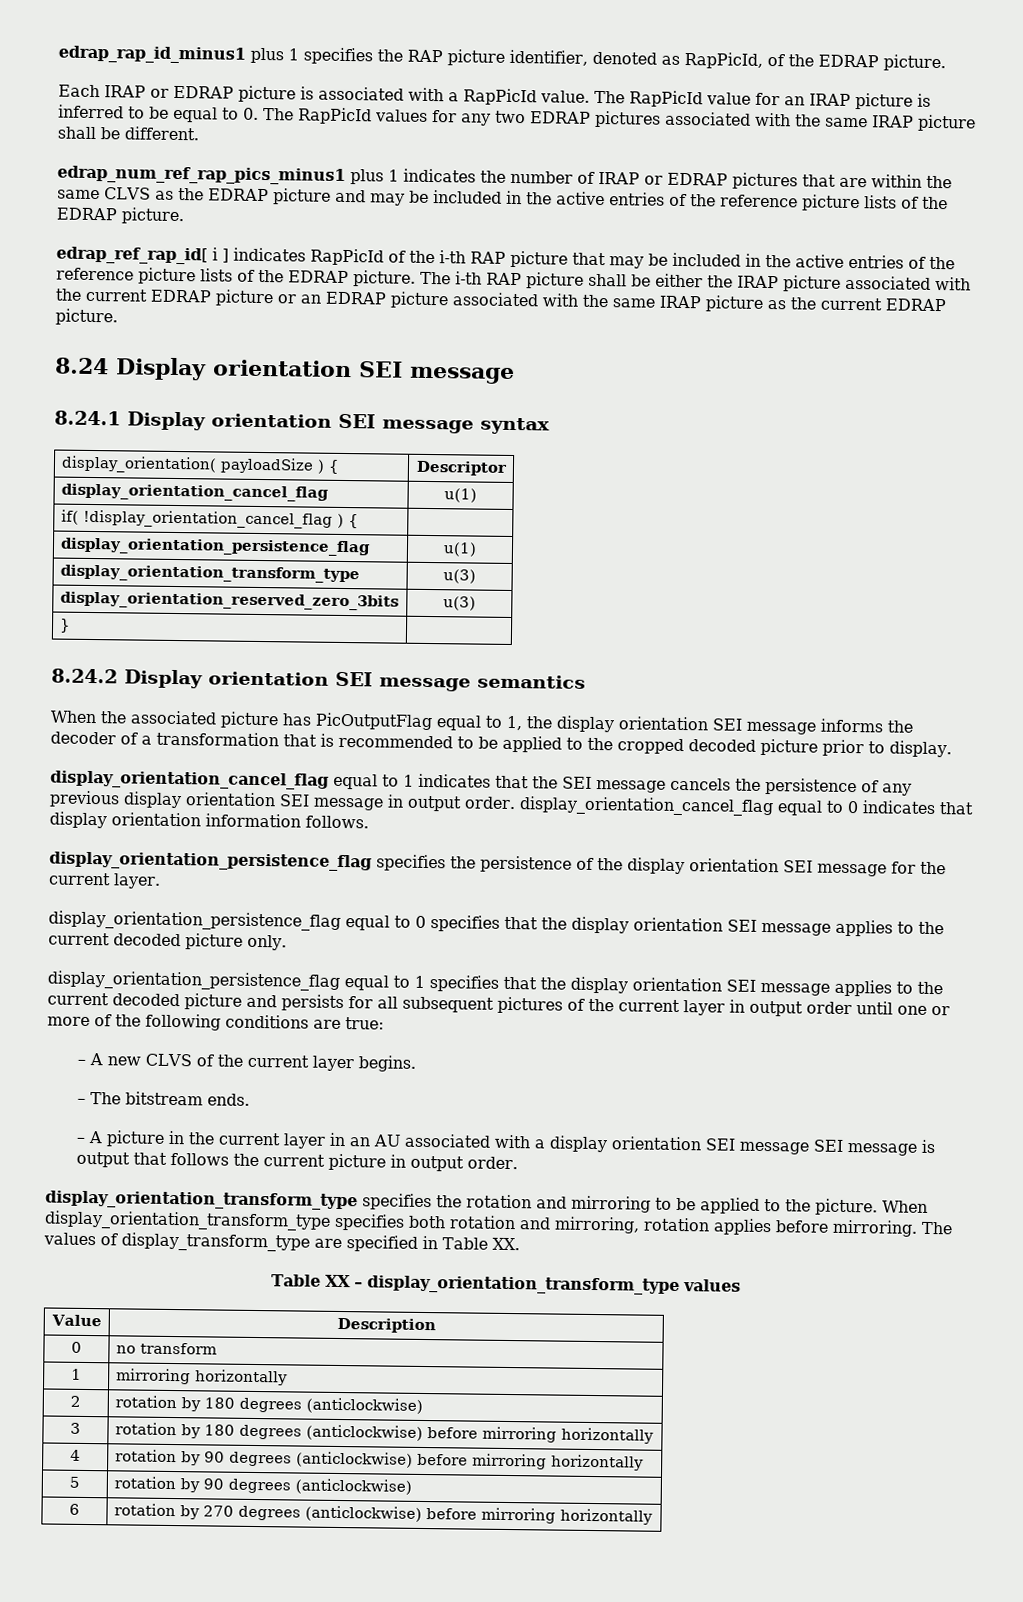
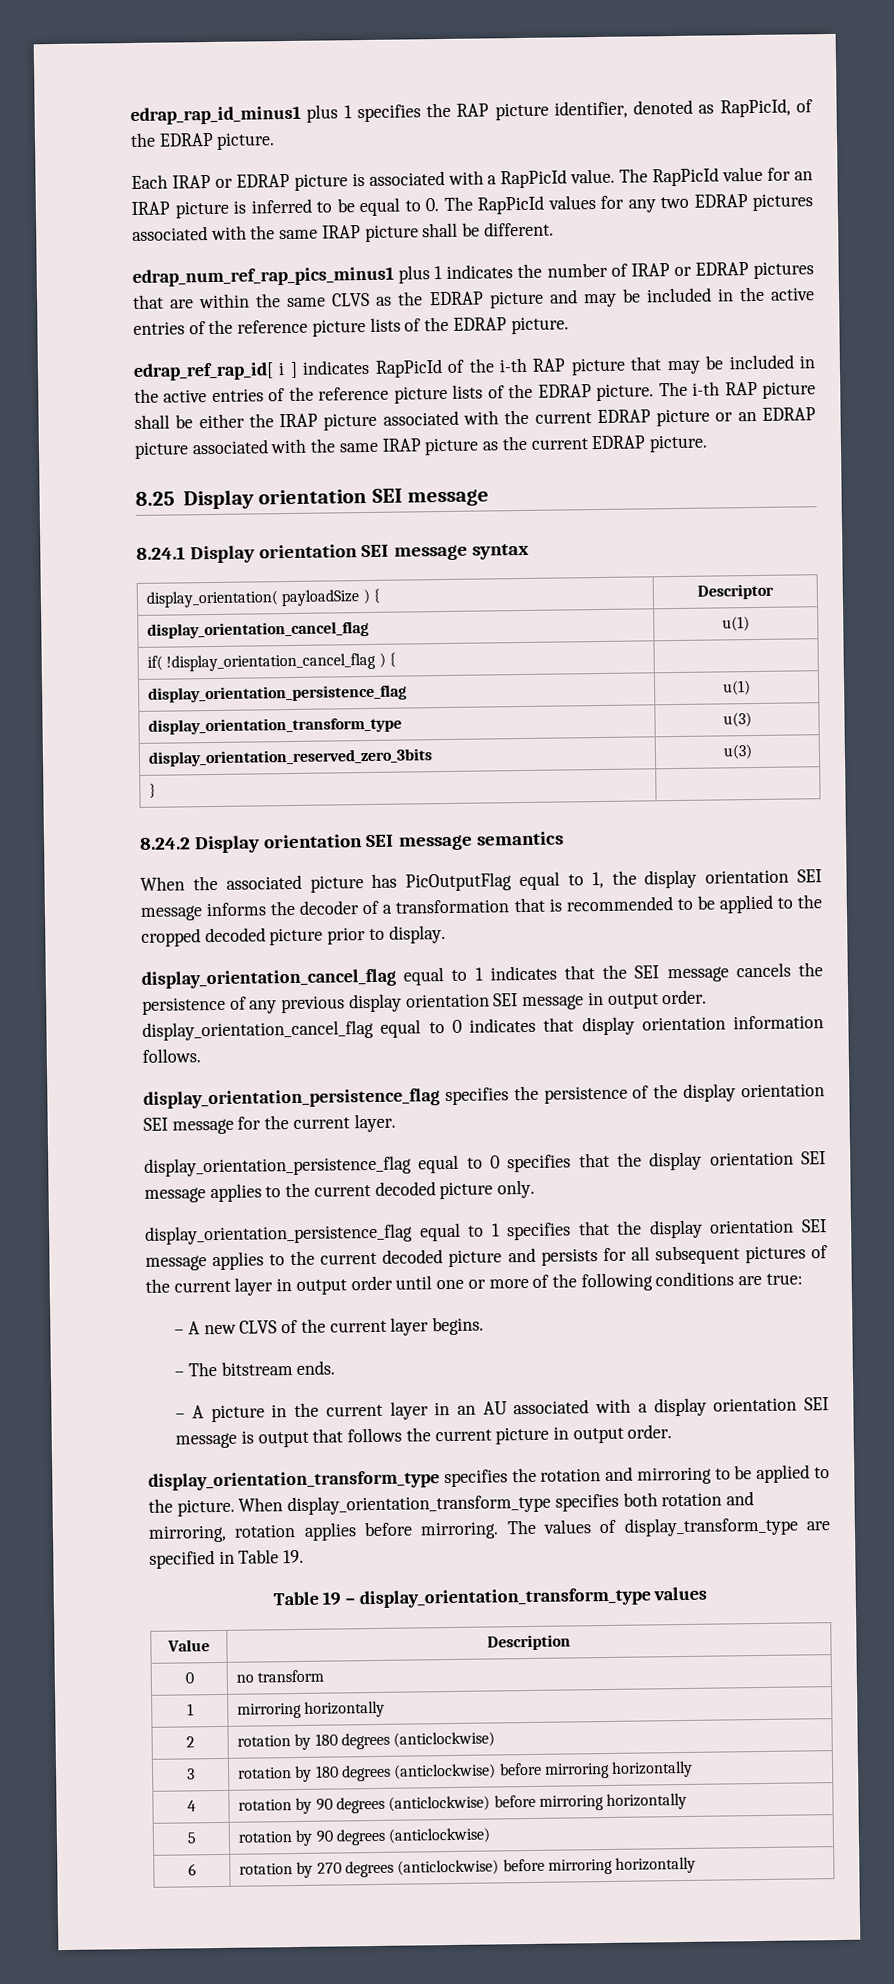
- 8.24 Display orientation SEI message
+ 8.25 Display orientation SEI message
- – A picture in the current layer in an AU associated with a display orientation SEI message SEI message is output that follows the current picture in output order.
+ – A picture in the current layer in an AU associated with a display orientation SEI message is output that follows the current picture in output order.
- The values of display_transform_type are specified in Table XX.
- Table XX – display_orientation_transform_type values
+ The values of display_transform_type are specified in Table 19.
+ Table 19 – display_orientation_transform_type values

